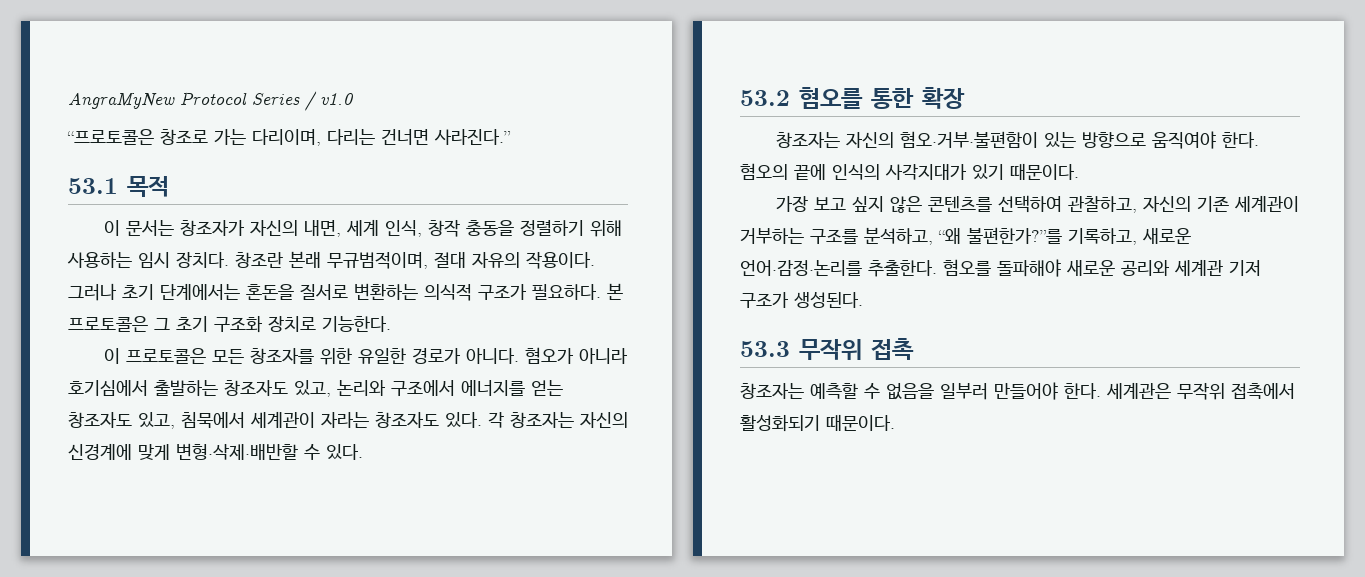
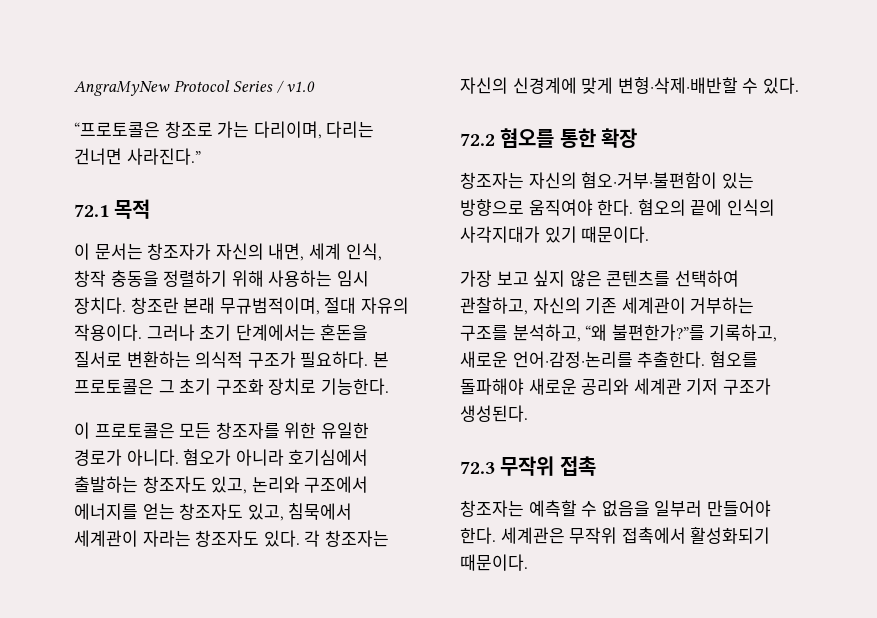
- 53.1 목적
+ 72.1 목적
- 53.2 혐오를 통한 확장
+ 72.2 혐오를 통한 확장
- 53.3 무작위 접촉
+ 72.3 무작위 접촉

